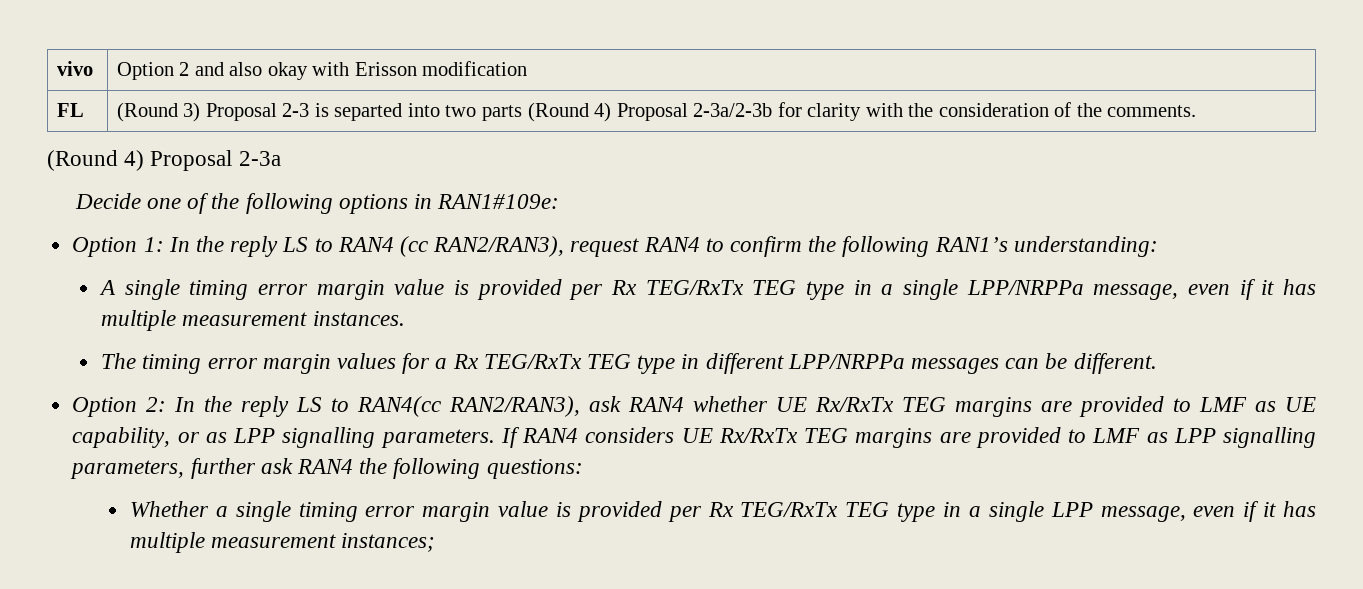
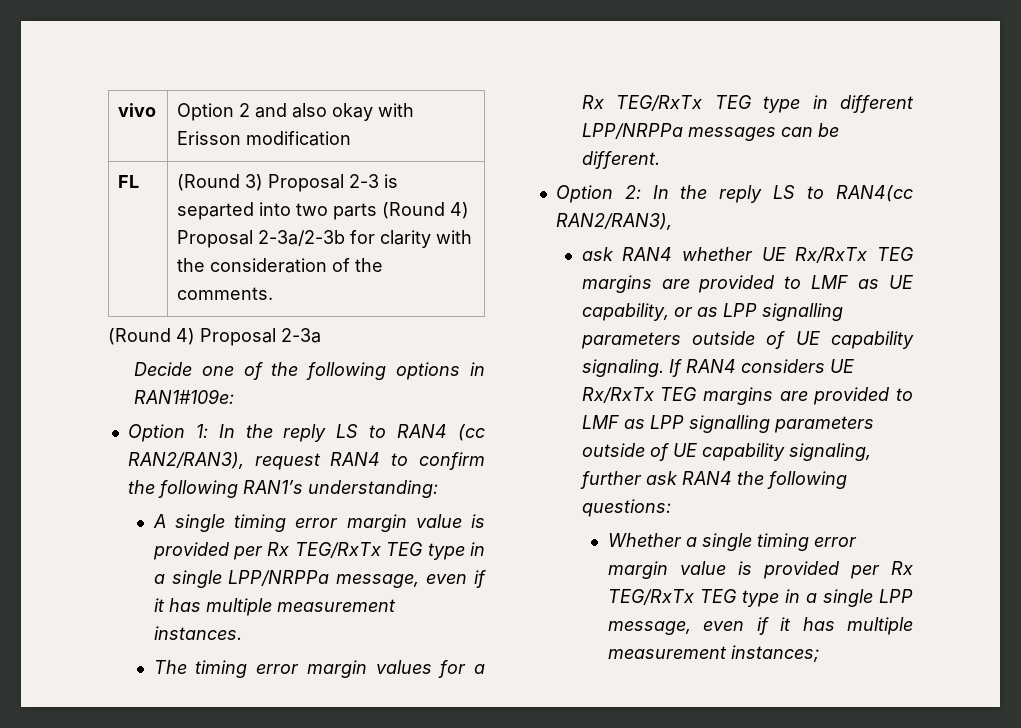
- Option 2: In the reply LS to RAN4(cc RAN2/RAN3), ask RAN4 whether UE Rx/RxTx TEG margins are provided to LMF as UE capability, or as LPP signalling parameters.
+ Option 2: In the reply LS to RAN4(cc RAN2/RAN3),
+ ask RAN4 whether UE Rx/RxTx TEG margins are provided to LMF as UE capability, or as LPP signalling parameters outside of UE capability signaling.
- If RAN4 considers UE Rx/RxTx TEG margins are provided to LMF as LPP signalling parameters, further ask RAN4 the following questions:
+ If RAN4 considers UE Rx/RxTx TEG margins are provided to LMF as LPP signalling parameters outside of UE capability signaling, further ask RAN4 the following questions:

